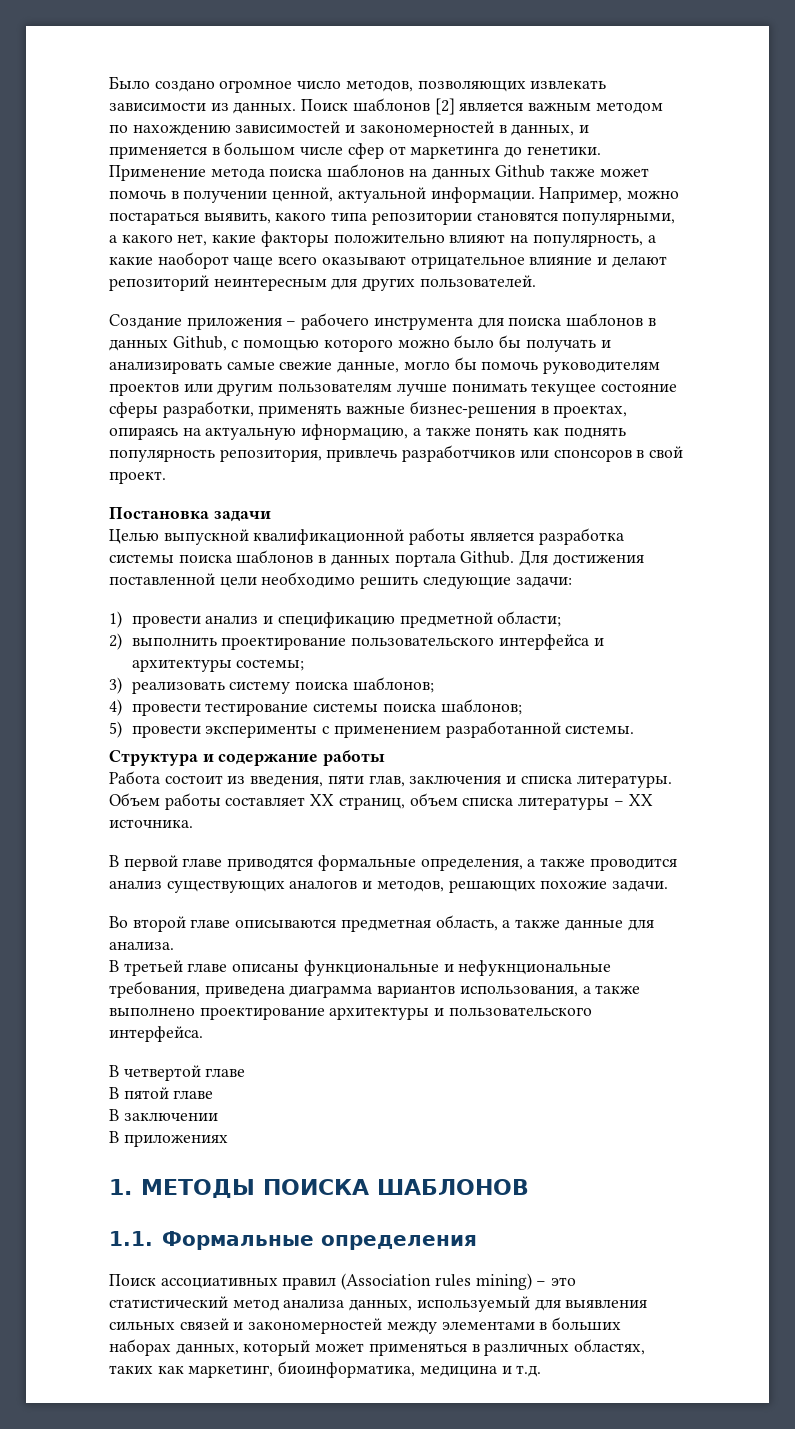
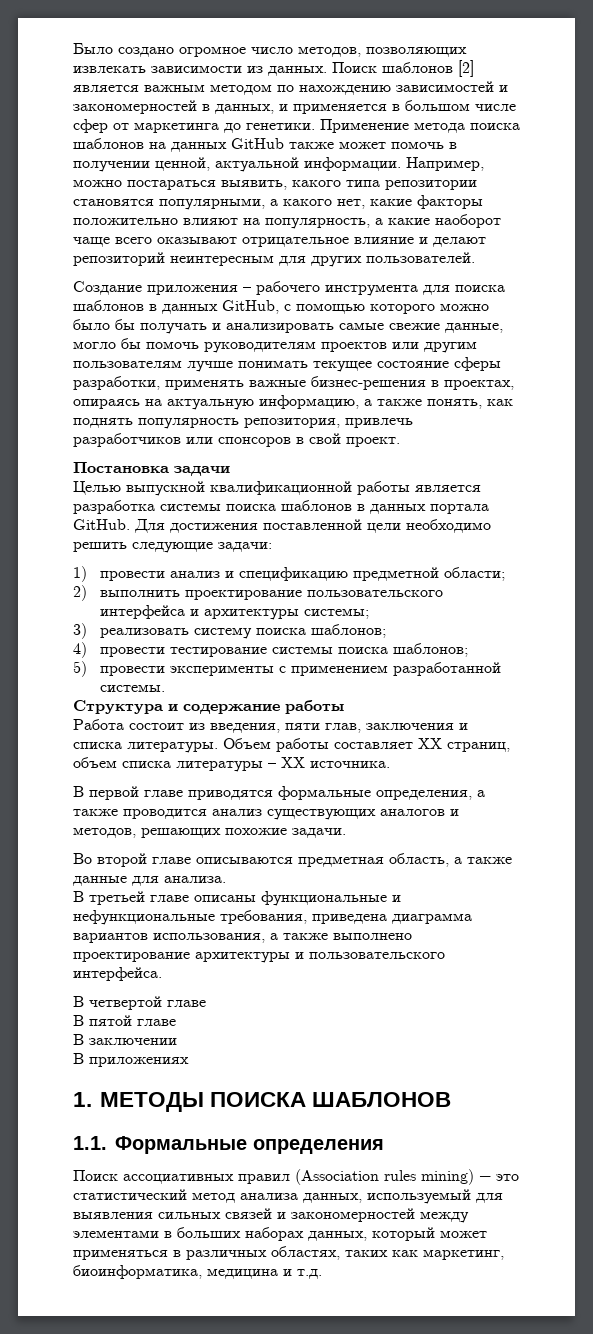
- Применение метода поиска шаблонов на данных Github также может помочь в получении ценной, актуальной информации.
+ Применение метода поиска шаблонов на данных GitHub также может помочь в получении ценной, актуальной информации.
- Создание приложения – рабочего инструмента для поиска шаблонов в данных Github, с помощью которого можно было бы получать и анализировать самые свежие данные, могло бы помочь руководителям проектов или другим пользователям лучше понимать текущее состояние сферы разработки, применять важные бизнес-решения в проектах, опираясь на актуальную ифнормацию, а также понять как поднять популярность репозитория, привлечь разработчиков или спонсоров в свой проект.
+ Создание приложения – рабочего инструмента для поиска шаблонов в данных GitHub, с помощью которого можно было бы получать и анализировать самые свежие данные, могло бы помочь руководителям проектов или другим пользователям лучше понимать текущее состояние сферы разработки, применять важные бизнес-решения в проектах, опираясь на актуальную информацию, а также понять, как поднять популярность репозитория, привлечь разработчиков или спонсоров в свой проект.
- Целью выпускной квалификационной работы является разработка системы поиска шаблонов в данных портала Github.
+ Целью выпускной квалификационной работы является разработка системы поиска шаблонов в данных портала GitHub.
- 2) выполнить проектирование пользовательского интерфейса и архитектуры состемы;
+ 2) выполнить проектирование пользовательского интерфейса и архитектуры системы;
- В третьей главе описаны функциональные и нефукнциональные требования, приведена диаграмма вариантов использования, а также выполнено проектирование архитектуры и пользовательского интерфейса.
+ В третьей главе описаны функциональные и нефункциональные требования, приведена диаграмма вариантов использования, а также выполнено проектирование архитектуры и пользовательского интерфейса.

